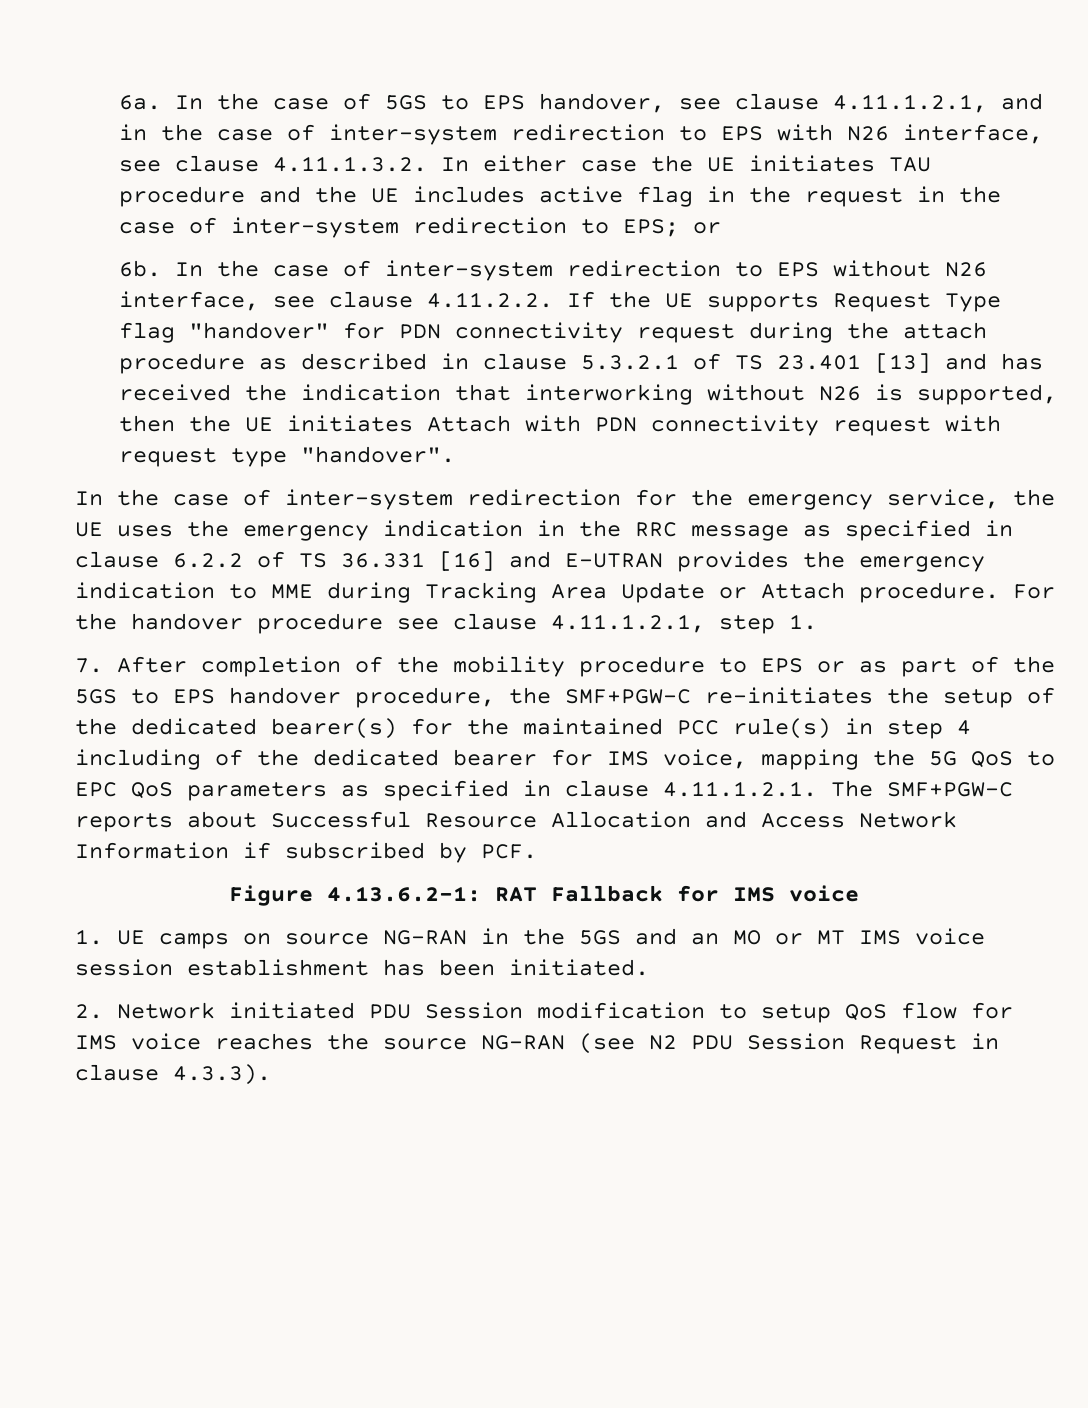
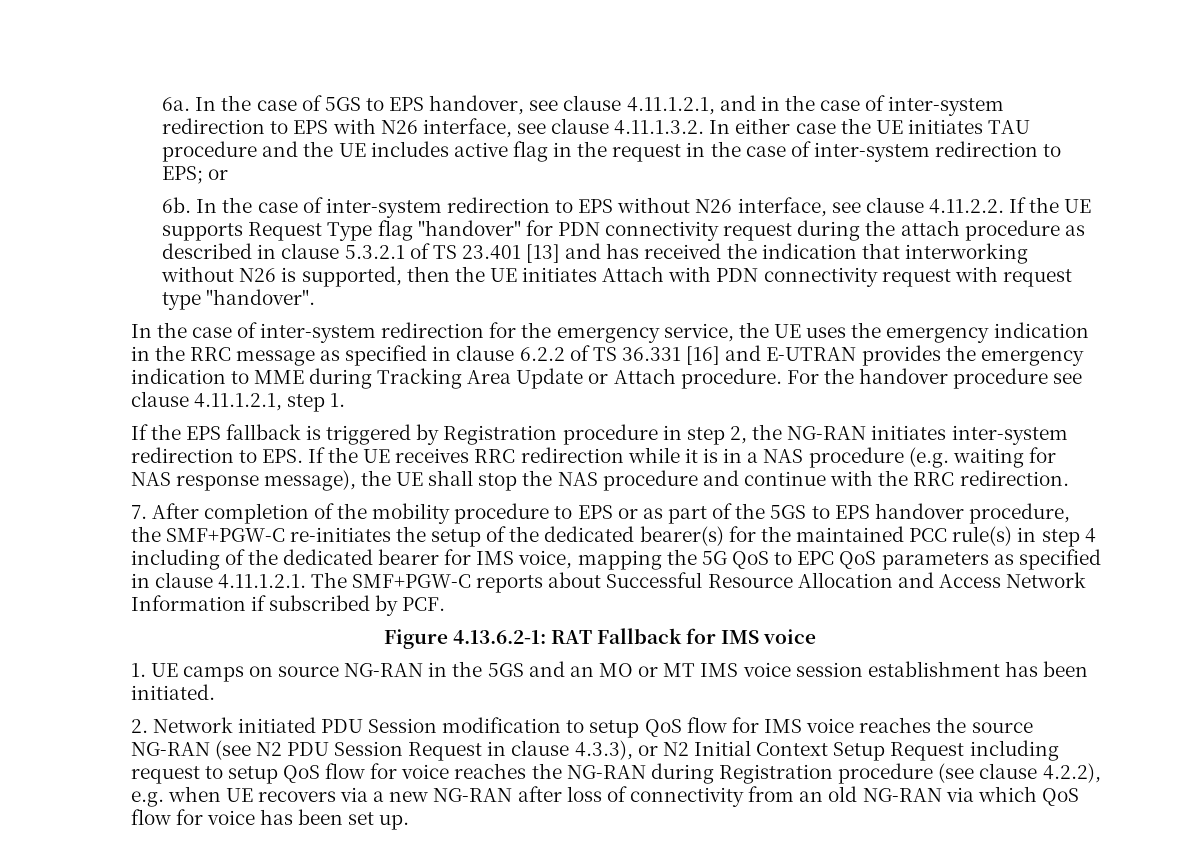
+ If the EPS fallback is triggered by Registration procedure in step 2, the NG-RAN initiates inter-system redirection to EPS. If the UE receives RRC redirection while it is in a NAS procedure (e.g. waiting for NAS response message), the UE shall stop the NAS procedure and continue with the RRC redirection.
- 2. Network initiated PDU Session modification to setup QoS flow for IMS voice reaches the source NG-RAN (see N2 PDU Session Request in clause 4.3.3).
+ 2. Network initiated PDU Session modification to setup QoS flow for IMS voice reaches the source NG-RAN (see N2 PDU Session Request in clause 4.3.3), or N2 Initial Context Setup Request including request to setup QoS flow for voice reaches the NG-RAN during Registration procedure (see clause 4.2.2), e.g. when UE recovers via a new NG-RAN after loss of connectivity from an old NG-RAN via which QoS flow for voice has been set up.

